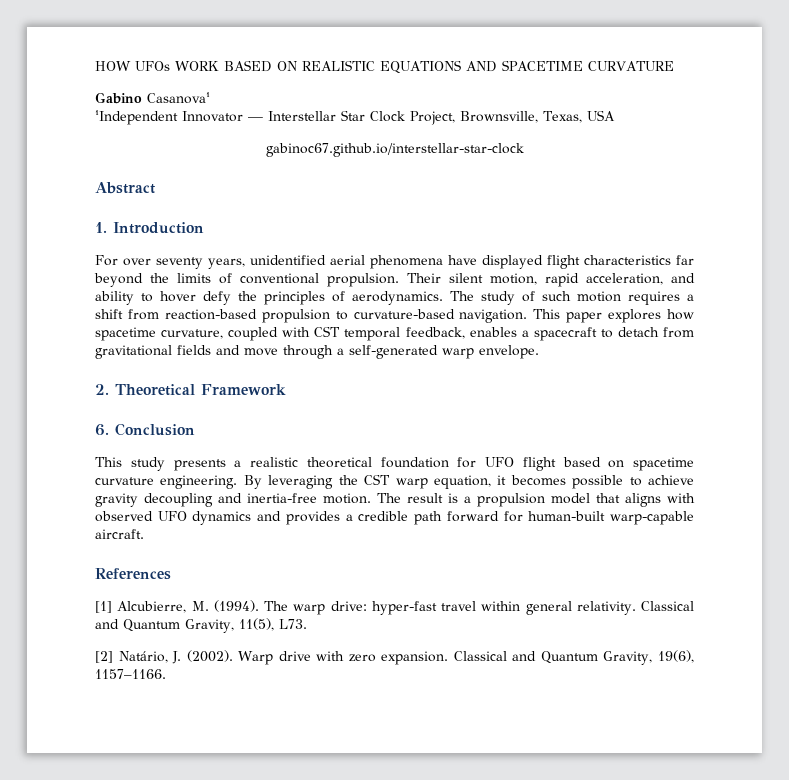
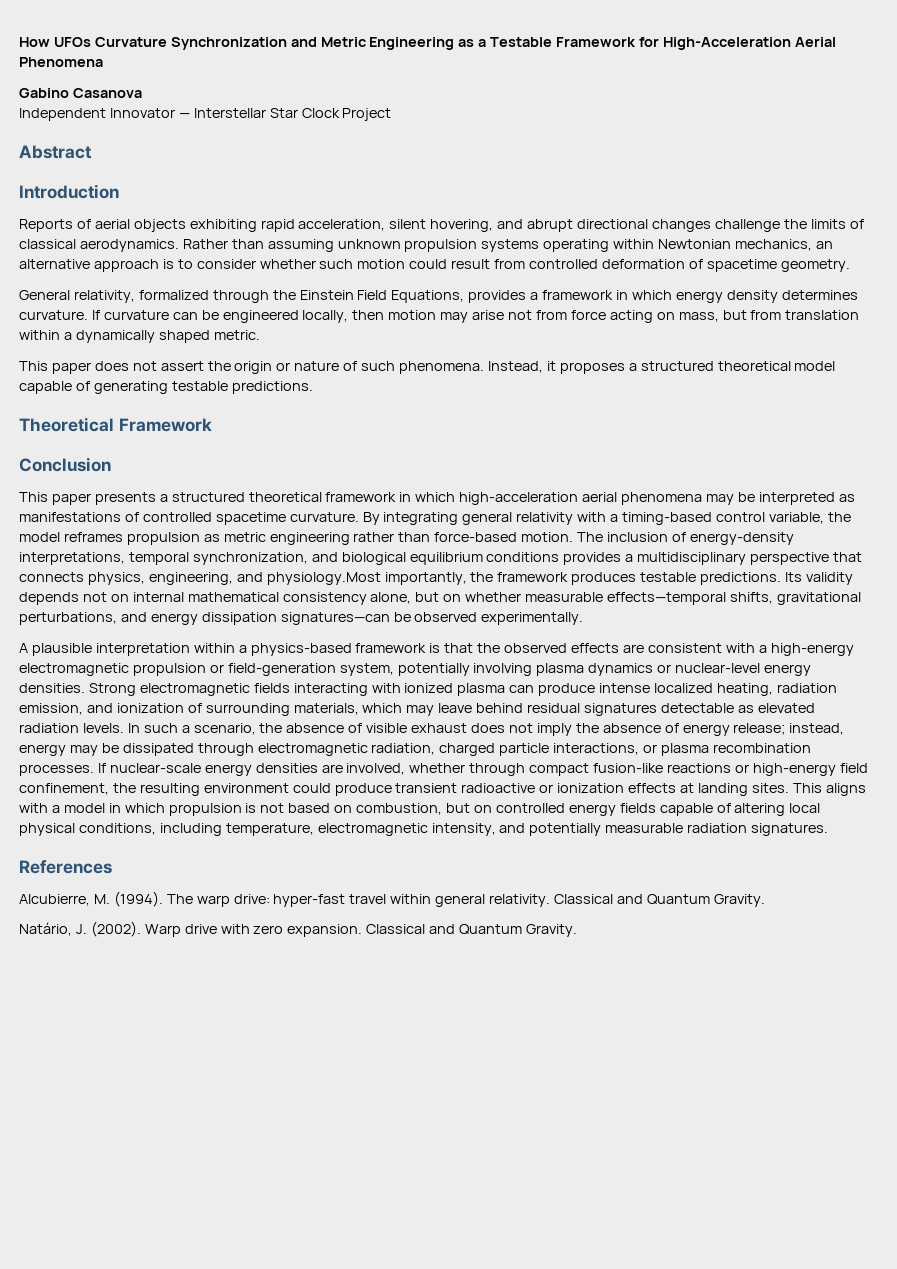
- HOW UFOs WORK BASED ON REALISTIC EQUATIONS AND SPACETIME CURVATURE
+ How UFOs Curvature Synchronization and Metric Engineering as a Testable Framework for High-Acceleration Aerial Phenomena
- Gabino Casanova¹
- ¹Independent Innovator — Interstellar Star Clock Project, Brownsville, Texas, USA
- gabinoc67.github.io/interstellar-star-clock
+ Gabino Casanova
+ Independent Innovator — Interstellar Star Clock Project
- 1. Introduction
+ Introduction
- For over seventy years, unidentified aerial phenomena have displayed flight characteristics far beyond the limits of conventional propulsion. Their silent motion, rapid acceleration, and ability to hover defy the principles of aerodynamics. The study of such motion requires a shift from reaction-based propulsion to curvature-based navigation. This paper explores how spacetime curvature, coupled with CST temporal feedback, enables a spacecraft to detach from gravitational fields and move through a self-generated warp envelope.
- 2. Theoretical Framework
+ Reports of aerial objects exhibiting rapid acceleration, silent hovering, and abrupt directional changes challenge the limits of classical aerodynamics. Rather than assuming unknown propulsion systems operating within Newtonian mechanics, an alternative approach is to consider whether such motion could result from controlled deformation of spacetime geometry.
+ General relativity, formalized through the Einstein Field Equations, provides a framework in which energy density determines curvature. If curvature can be engineered locally, then motion may arise not from force acting on mass, but from translation within a dynamically shaped metric.
+ This paper does not assert the origin or nature of such phenomena. Instead, it proposes a structured theoretical model capable of generating testable predictions.
+ Theoretical Framework
- 6. Conclusion
+ Conclusion
- This study presents a realistic theoretical foundation for UFO flight based on spacetime curvature engineering. By leveraging the CST warp equation, it becomes possible to achieve gravity decoupling and inertia-free motion. The result is a propulsion model that aligns with observed UFO dynamics and provides a credible path forward for human-built warp-capable aircraft.
+ This paper presents a structured theoretical framework in which high-acceleration aerial phenomena may be interpreted as manifestations of controlled spacetime curvature. By integrating general relativity with a timing-based control variable, the model reframes propulsion as metric engineering rather than force-based motion. The inclusion of energy-density interpretations, temporal synchronization, and biological equilibrium conditions provides a multidisciplinary perspective that connects physics, engineering, and physiology.Most importantly, the framework produces testable predictions. Its validity depends not on internal mathematical consistency alone, but on whether measurable effects—temporal shifts, gravitational perturbations, and energy dissipation signatures—can be observed experimentally.
+ A plausible interpretation within a physics-based framework is that the observed effects are consistent with a high-energy electromagnetic propulsion or field-generation system, potentially involving plasma dynamics or nuclear-level energy densities. Strong electromagnetic fields interacting with ionized plasma can produce intense localized heating, radiation emission, and ionization of surrounding materials, which may leave behind residual signatures detectable as elevated radiation levels. In such a scenario, the absence of visible exhaust does not imply the absence of energy release; instead, energy may be dissipated through electromagnetic radiation, charged particle interactions, or plasma recombination processes. If nuclear-scale energy densities are involved, whether through compact fusion-like reactions or high-energy field confinement, the resulting environment could produce transient radioactive or ionization effects at landing sites. This aligns with a model in which propulsion is not based on combustion, but on controlled energy fields capable of altering local physical conditions, including temperature, electromagnetic intensity, and potentially measurable radiation signatures.
- [1] Alcubierre, M. (1994).
+ Alcubierre, M. (1994).
- The warp drive: hyper-fast travel within general relativity. Classical and Quantum Gravity, 11(5), L73.
- [2] Natário, J. (2002).
+ The warp drive: hyper-fast travel within general relativity. Classical and Quantum Gravity.
+ Natário, J. (2002).
- Warp drive with zero expansion. Classical and Quantum Gravity, 19(6), 1157–1166.
+ Warp drive with zero expansion. Classical and Quantum Gravity.

